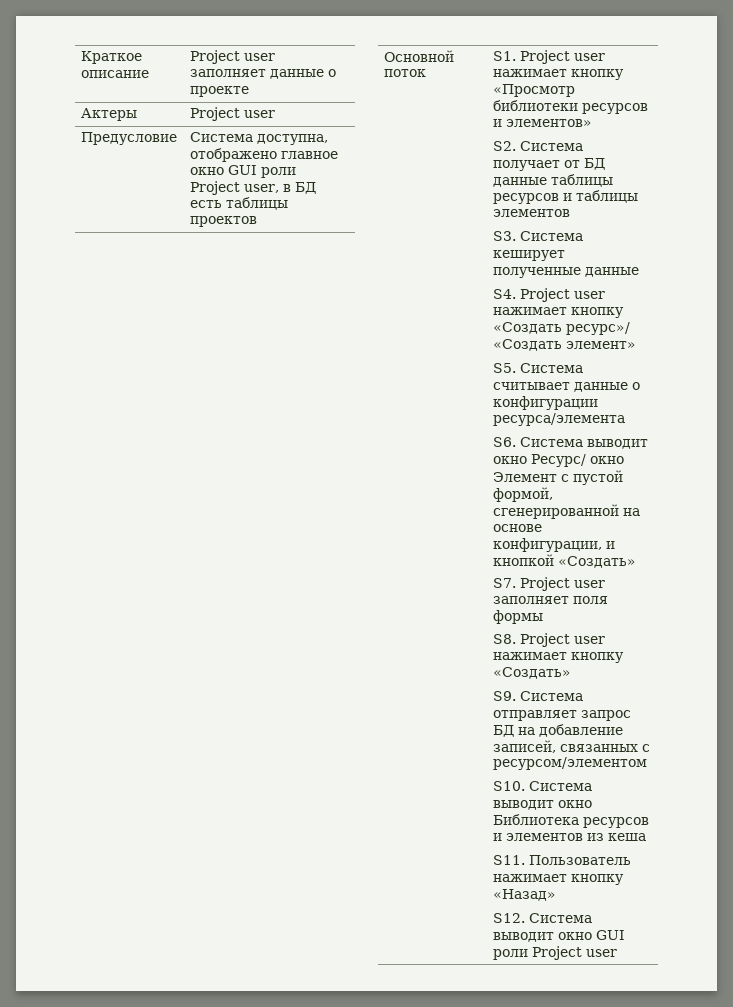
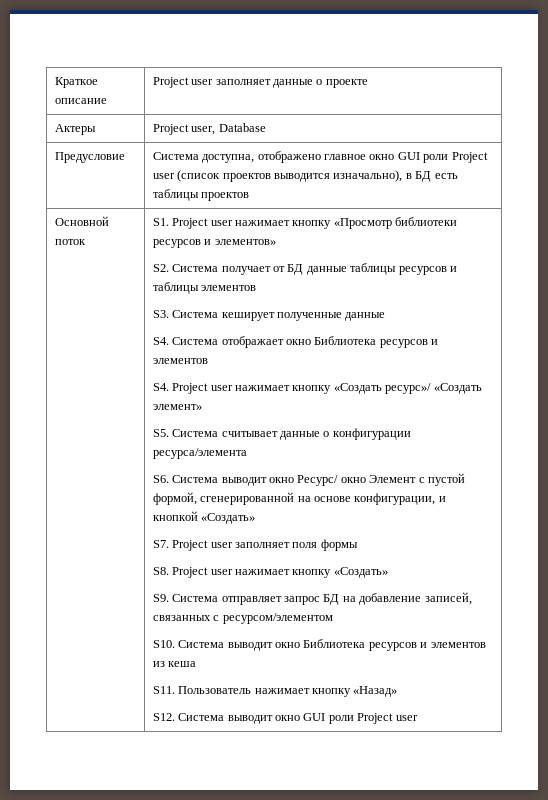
- Актеры | Project user
+ Актеры | Project user, Database
- Предусловие | Система доступна, отображено главное окно GUI роли Project user, в БД есть таблицы проектов
+ Предусловие | Система доступна, отображено главное окно GUI роли Project user (список проектов выводится изначально), в БД есть таблицы проектов
+ S4. Система отображает окно Библиотека ресурсов и элементов

